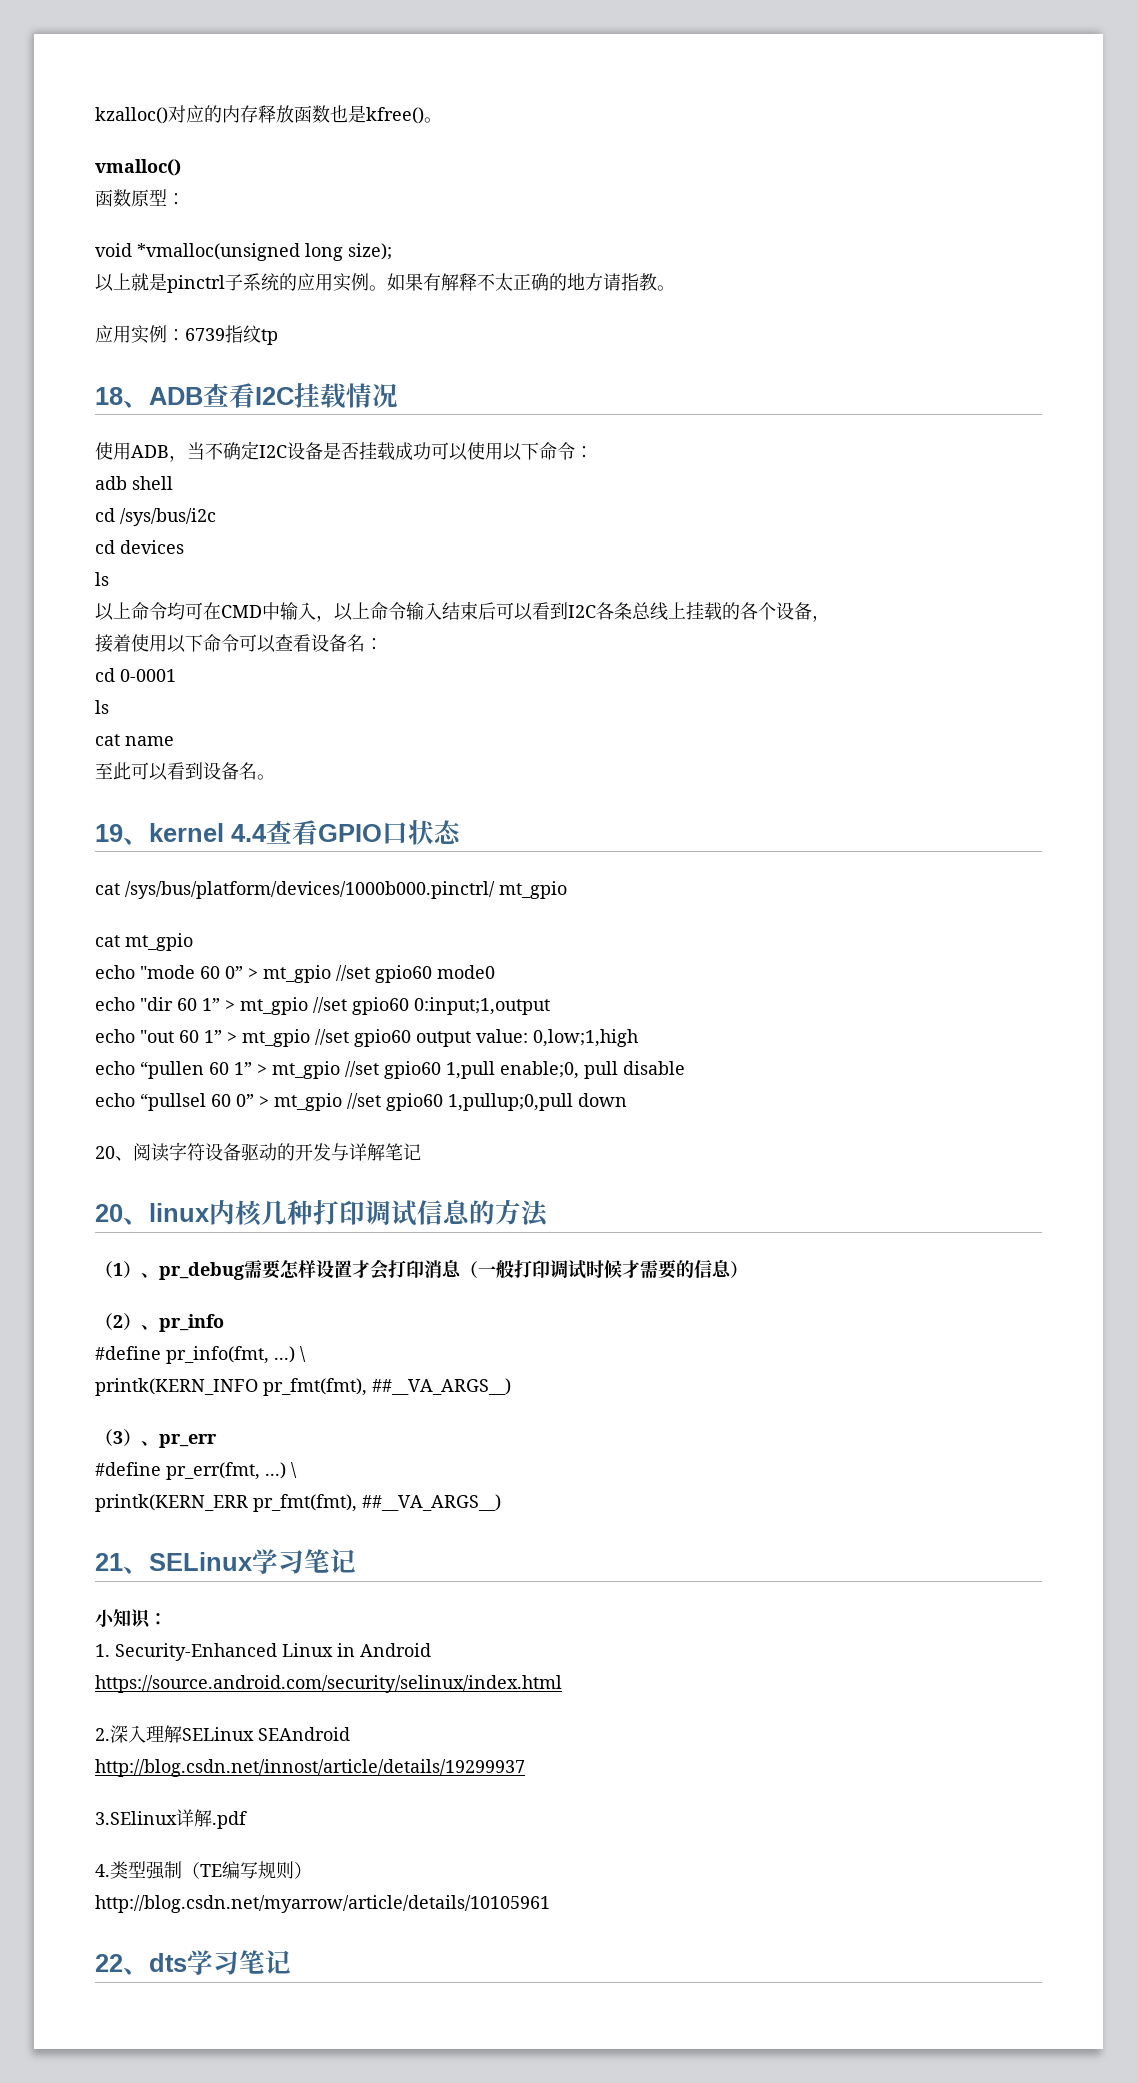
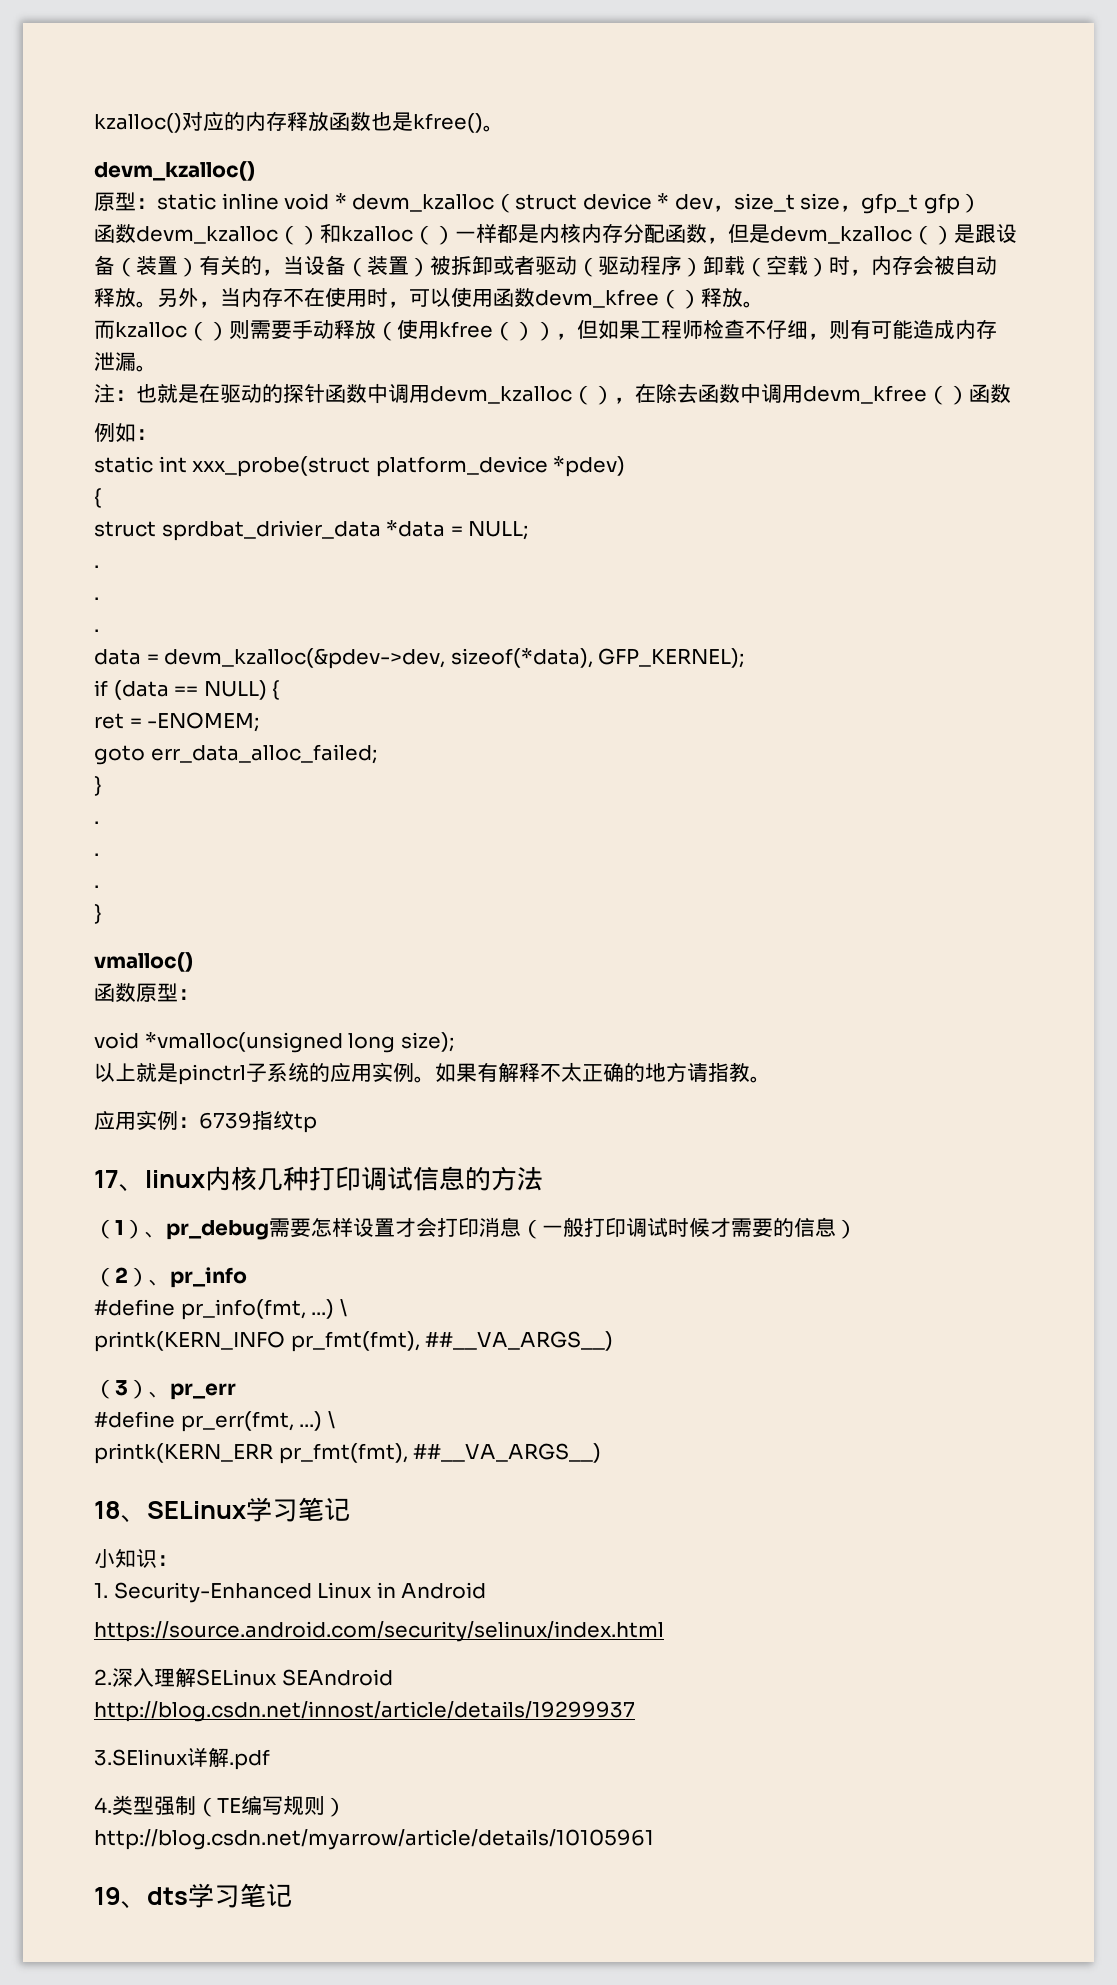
+ devm_kzalloc()
+ 原型：static inline void * devm_kzalloc（struct device * dev，size_t size，gfp_t gfp）
+ 函数devm_kzalloc（）和kzalloc（）一样都是内核内存分配函数，但是devm_kzalloc（）是跟设备（装置）有关的，当设备（装置）被拆卸或者驱动（驱动程序）卸载（空载）时，内存会被自动释放。另外，当内存不在使用时，可以使用函数devm_kfree（）释放。
+ 而kzalloc（）则需要手动释放（使用kfree（）），但如果工程师检查不仔细，则有可能造成内存泄漏。
+ 注：也就是在驱动的探针函数中调用devm_kzalloc（），在除去函数中调用devm_kfree（）函数
+ 例如：
+ static int xxx_probe(struct platform_device *pdev)
+ {
+ struct sprdbat_drivier_data *data = NULL;
+ .
+ .
+ .
+ data = devm_kzalloc(&pdev->dev, sizeof(*data), GFP_KERNEL);
+ if (data == NULL) {
+ ret = -ENOMEM;
+ goto err_data_alloc_failed;
+ }
+ .
+ .
+ .
+ }
- 18、ADB查看I2C挂载情况
- 使用ADB，当不确定I2C设备是否挂载成功可以使用以下命令：
- adb shell
- cd /sys/bus/i2c
- cd devices
- ls
- 以上命令均可在CMD中输入，以上命令输入结束后可以看到I2C各条总线上挂载的各个设备，
- 接着使用以下命令可以查看设备名：
- cd 0-0001
- ls
- cat name
- 至此可以看到设备名。
- 19、kernel 4.4查看GPIO口状态
- cat /sys/bus/platform/devices/1000b000.pinctrl/ mt_gpio
- cat mt_gpio
- echo "mode 60 0” > mt_gpio //set gpio60 mode0
- echo "dir 60 1” > mt_gpio //set gpio60 0:input;1,output
- echo "out 60 1” > mt_gpio //set gpio60 output value: 0,low;1,high
- echo “pullen 60 1” > mt_gpio //set gpio60 1,pull enable;0, pull disable
- echo “pullsel 60 0” > mt_gpio //set gpio60 1,pullup;0,pull down
- 20、阅读字符设备驱动的开发与详解笔记
- 20、linux内核几种打印调试信息的方法
+ 17、linux内核几种打印调试信息的方法
- 21、SELinux学习笔记
+ 18、SELinux学习笔记
- 22、dts学习笔记
+ 19、dts学习笔记

